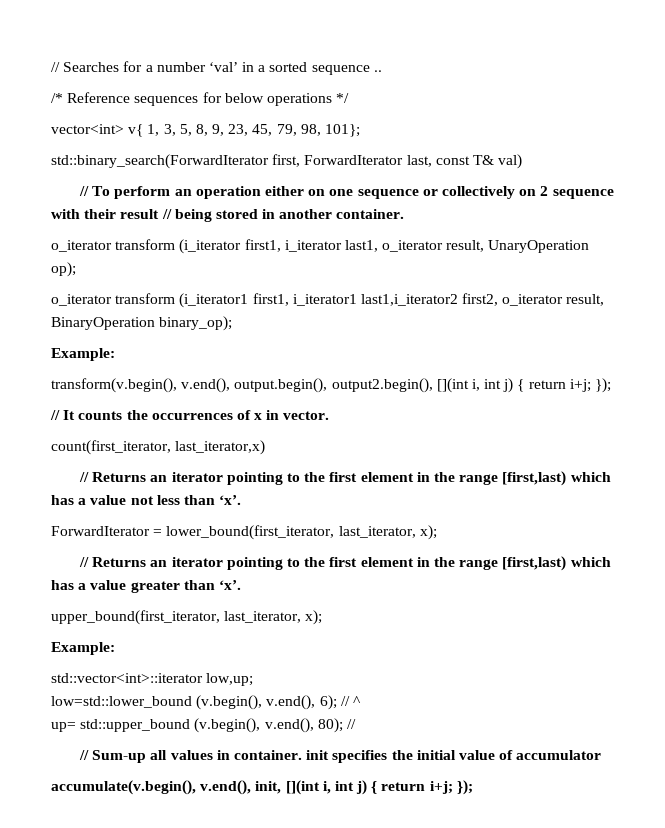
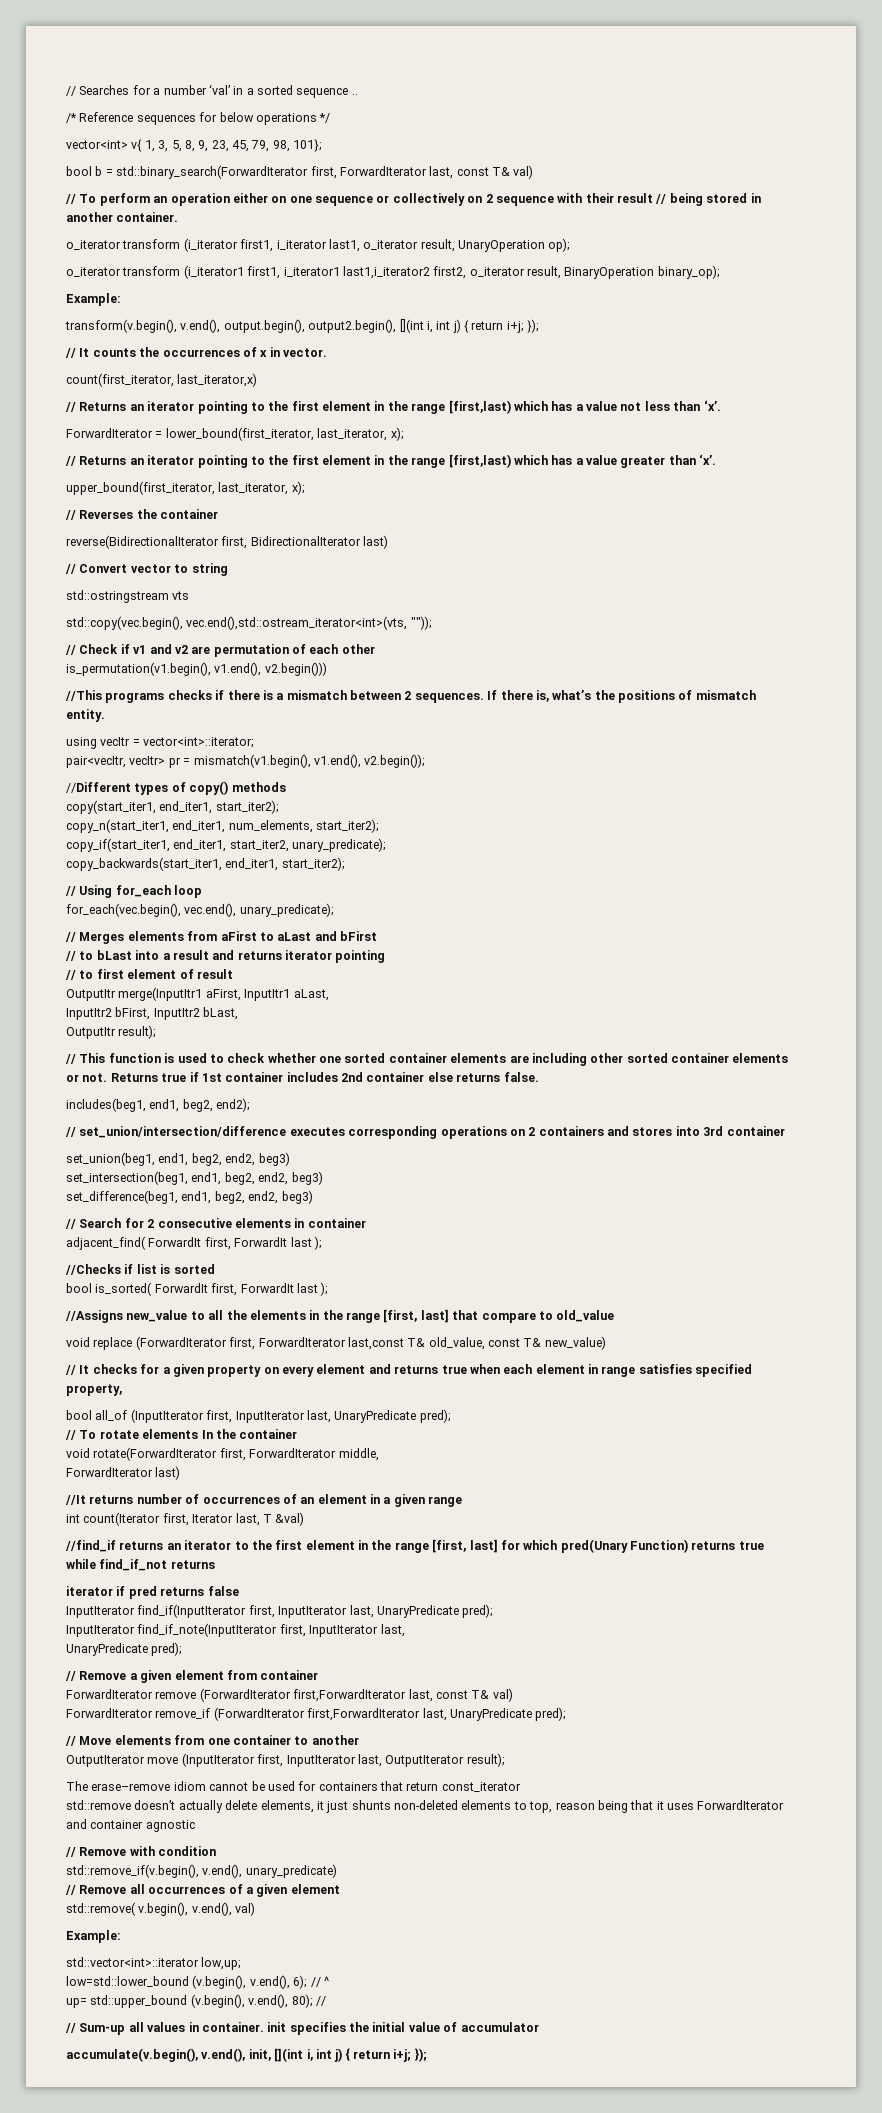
- std::binary_search(ForwardIterator first, ForwardIterator last, const T& val)
+ bool b = std::binary_search(ForwardIterator first, ForwardIterator last, const T& val)
+ // Reverses the container
+ reverse(BidirectionalIterator first, BidirectionalIterator last)
+ // Convert vector to string
+ std::ostringstream vts
+ std::copy(vec.begin(), vec.end(),std::ostream_iterator<int>(vts, ""));
+ // Check if v1 and v2 are permutation of each other
+ is_permutation(v1.begin(), v1.end(), v2.begin()))
+ //This programs checks if there is a mismatch between 2 sequences. If there is, what’s the positions of mismatch entity.
+ using vecItr = vector<int>::iterator;
+ pair<vecItr, vecItr> pr = mismatch(v1.begin(), v1.end(), v2.begin());
+ //Different types of copy() methods
+ copy(start_iter1, end_iter1, start_iter2);
+ copy_n(start_iter1, end_iter1, num_elements, start_iter2);
+ copy_if(start_iter1, end_iter1, start_iter2, unary_predicate);
+ copy_backwards(start_iter1, end_iter1, start_iter2);
+ // Using for_each loop
+ for_each(vec.begin(), vec.end(), unary_predicate);
+ // Merges elements from aFirst to aLast and bFirst
+ // to bLast into a result and returns iterator pointing
+ // to first element of result
+ OutputItr merge(InputItr1 aFirst, InputItr1 aLast,
+ InputItr2 bFirst, InputItr2 bLast,
+ OutputItr result);
+ // This function is used to check whether one sorted container elements are including other sorted container elements or not. Returns true if 1st container includes 2nd container else returns false.
+ includes(beg1, end1, beg2, end2);
+ // set_union/intersection/difference executes corresponding operations on 2 containers and stores into 3rd container
+ set_union(beg1, end1, beg2, end2, beg3)
+ set_intersection(beg1, end1, beg2, end2, beg3)
+ set_difference(beg1, end1, beg2, end2, beg3)
+ // Search for 2 consecutive elements in container
+ adjacent_find( ForwardIt first, ForwardIt last );
+ //Checks if list is sorted
+ bool is_sorted( ForwardIt first, ForwardIt last );
+ //Assigns new_value to all the elements in the range [first, last] that compare to old_value
+ void replace (ForwardIterator first, ForwardIterator last,const T& old_value, const T& new_value)
+ // It checks for a given property on every element and returns true when each element in range satisfies specified property,
+ bool all_of (InputIterator first, InputIterator last, UnaryPredicate pred);
+ // To rotate elements In the container
+ void rotate(ForwardIterator first, ForwardIterator middle,
+ ForwardIterator last)
+ //It returns number of occurrences of an element in a given range
+ int count(Iterator first, Iterator last, T &val)
+ //find_if returns an iterator to the first element in the range [first, last] for which pred(Unary Function) returns true while find_if_not returns
+ iterator if pred returns false
+ InputIterator find_if(InputIterator first, InputIterator last, UnaryPredicate pred);
+ InputIterator find_if_note(InputIterator first, InputIterator last,
+ UnaryPredicate pred);
+ // Remove a given element from container
+ ForwardIterator remove (ForwardIterator first,ForwardIterator last, const T& val)
+ ForwardIterator remove_if (ForwardIterator first,ForwardIterator last, UnaryPredicate pred);
+ // Move elements from one container to another
+ OutputIterator move (InputIterator first, InputIterator last, OutputIterator result);
+ The erase–remove idiom cannot be used for containers that return const_iterator
+ std::remove doesn’t actually delete elements, it just shunts non-deleted elements to top, reason being that it uses ForwardIterator and container agnostic
+ // Remove with condition
+ std::remove_if(v.begin(), v.end(), unary_predicate)
+ // Remove all occurrences of a given element
+ std::remove( v.begin(), v.end(), val)

